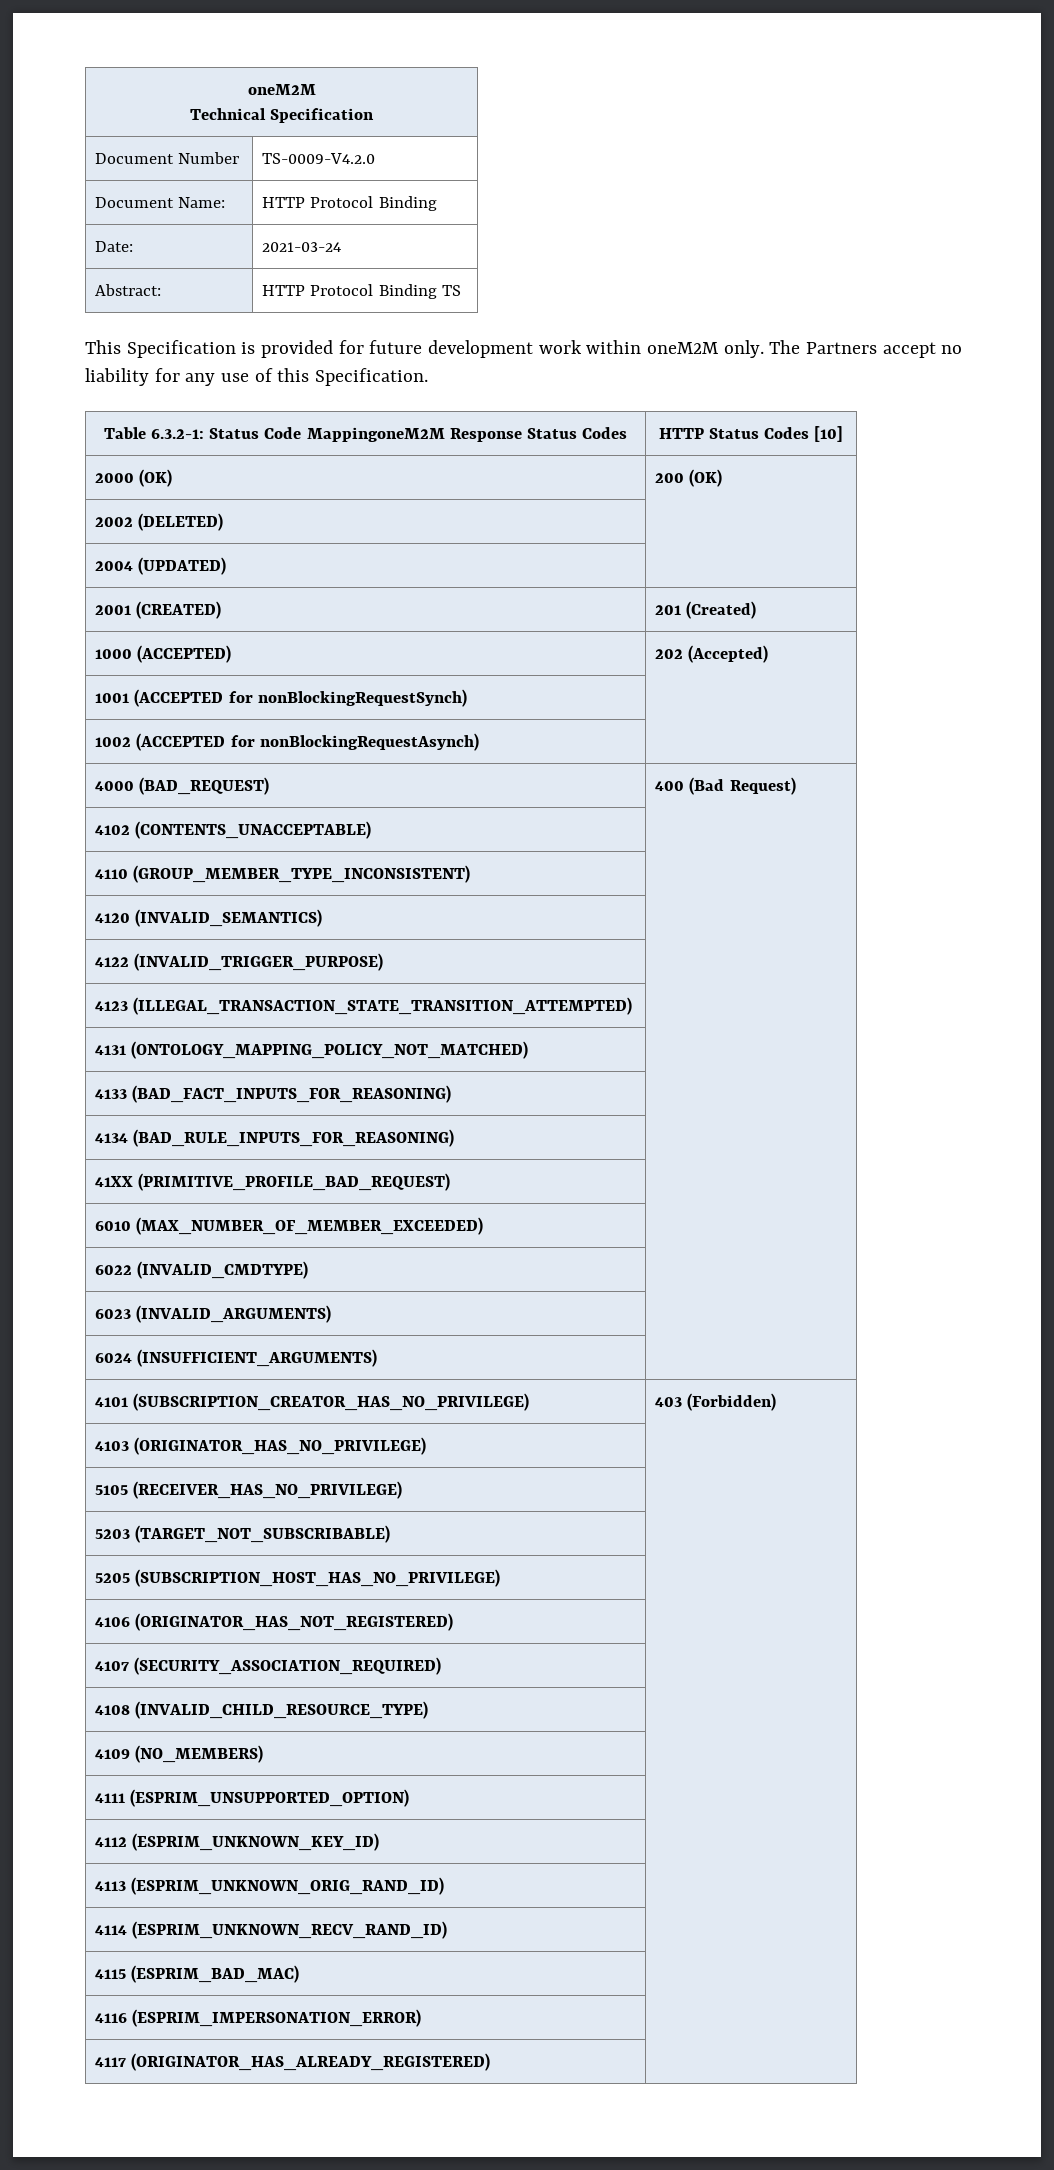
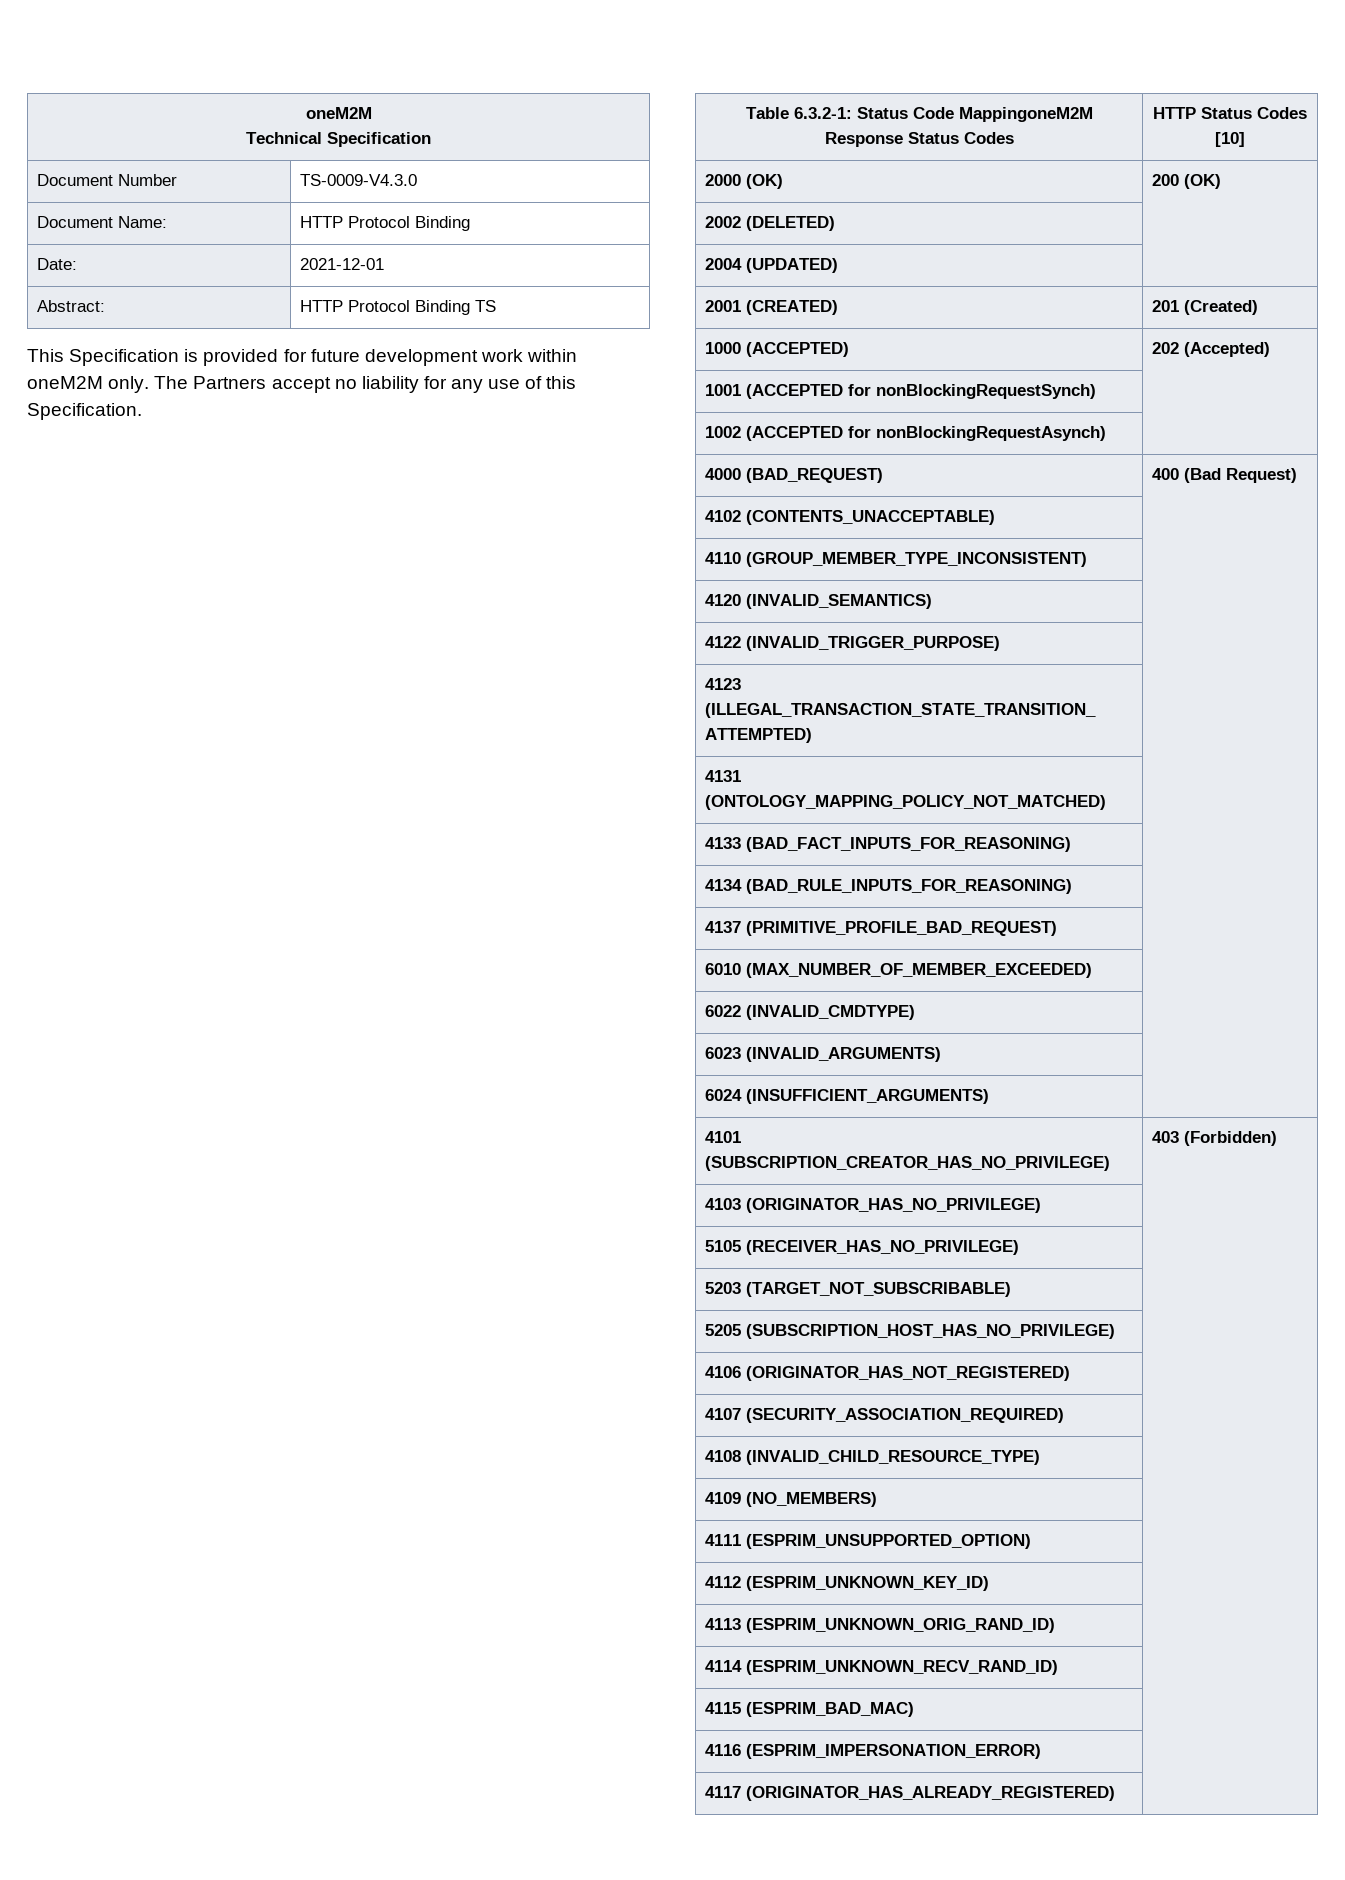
- Document Number | TS-0009-V4.2.0
+ Document Number | TS-0009-V4.3.0
- Date: | 2021-03-24
+ Date: | 2021-12-01
- 41XX (PRIMITIVE_PROFILE_BAD_REQUEST) |
+ 4137 (PRIMITIVE_PROFILE_BAD_REQUEST) |

